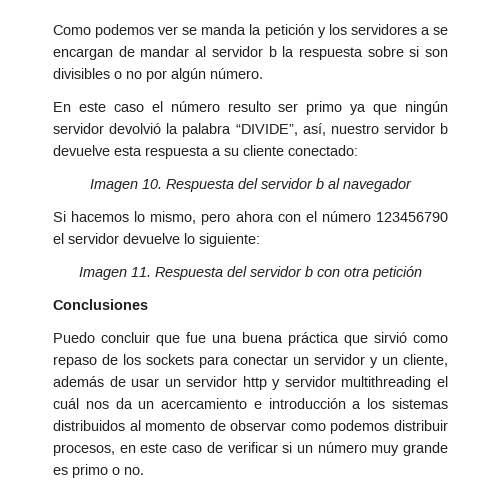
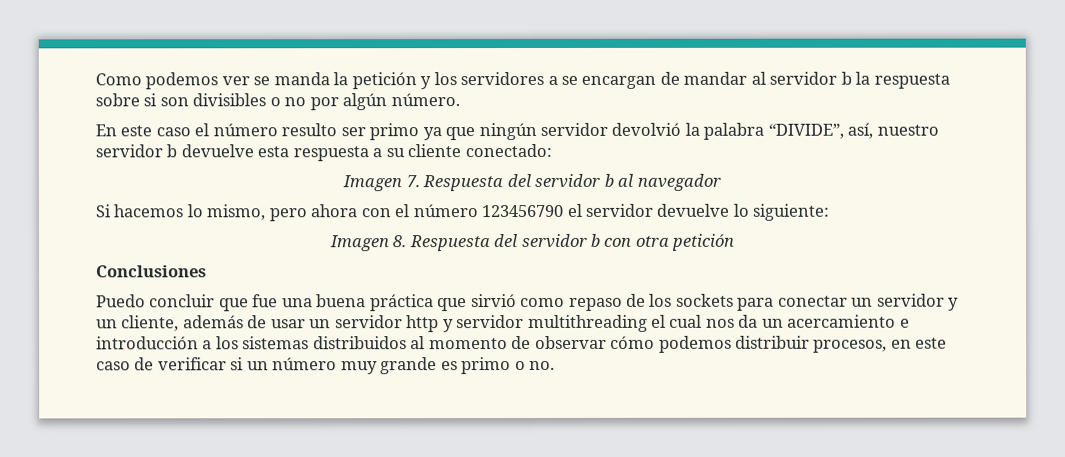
- Imagen 10. Respuesta del servidor b al navegador
+ Imagen 7. Respuesta del servidor b al navegador
- Imagen 11. Respuesta del servidor b con otra petición
+ Imagen 8. Respuesta del servidor b con otra petición
- Puedo concluir que fue una buena práctica que sirvió como repaso de los sockets para conectar un servidor y un cliente, además de usar un servidor http y servidor multithreading el cuál nos da un acercamiento e introducción a los sistemas distribuidos al momento de observar como podemos distribuir procesos, en este caso de verificar si un número muy grande es primo o no.
+ Puedo concluir que fue una buena práctica que sirvió como repaso de los sockets para conectar un servidor y un cliente, además de usar un servidor http y servidor multithreading el cual nos da un acercamiento e introducción a los sistemas distribuidos al momento de observar cómo podemos distribuir procesos, en este caso de verificar si un número muy grande es primo o no.

